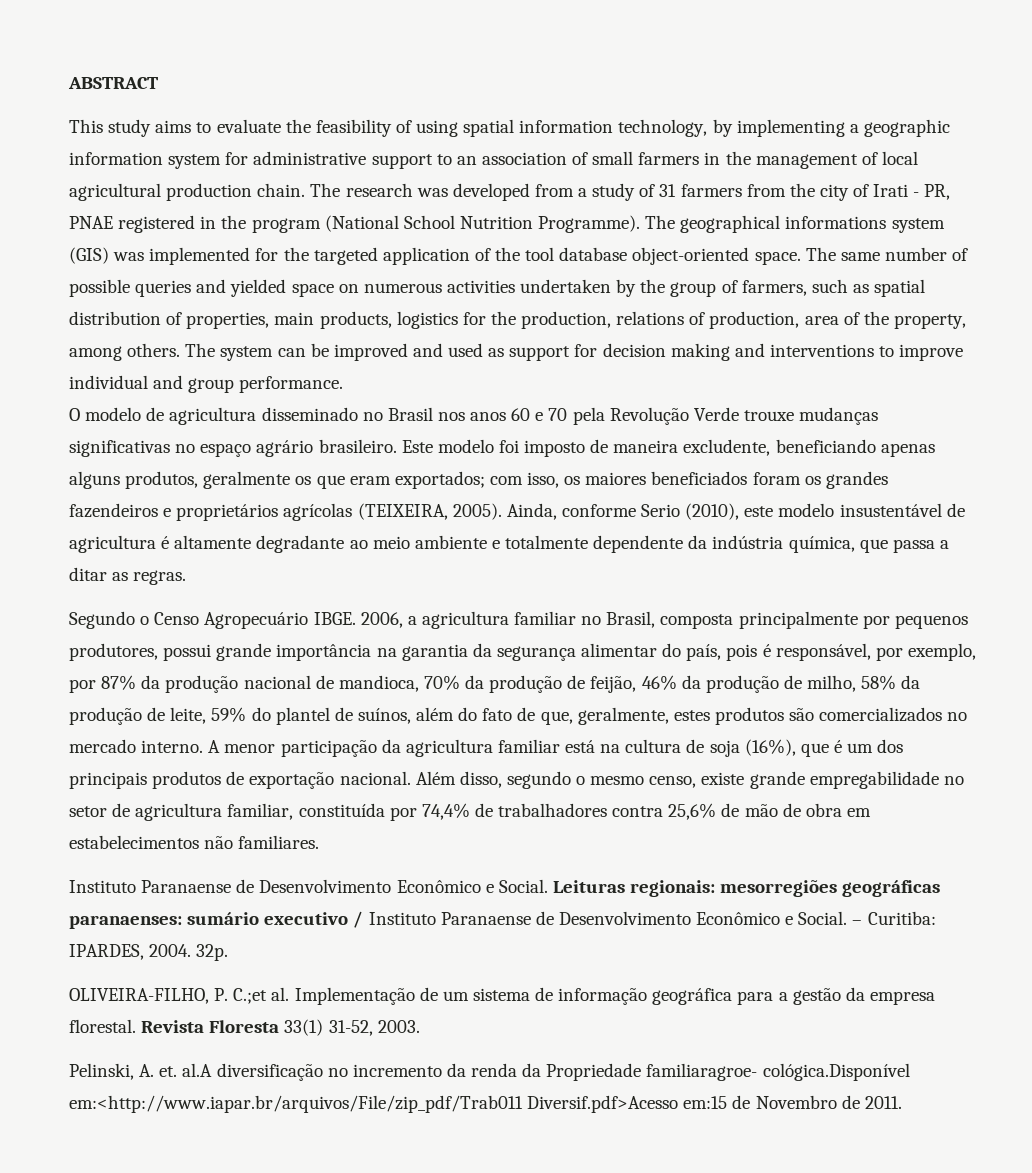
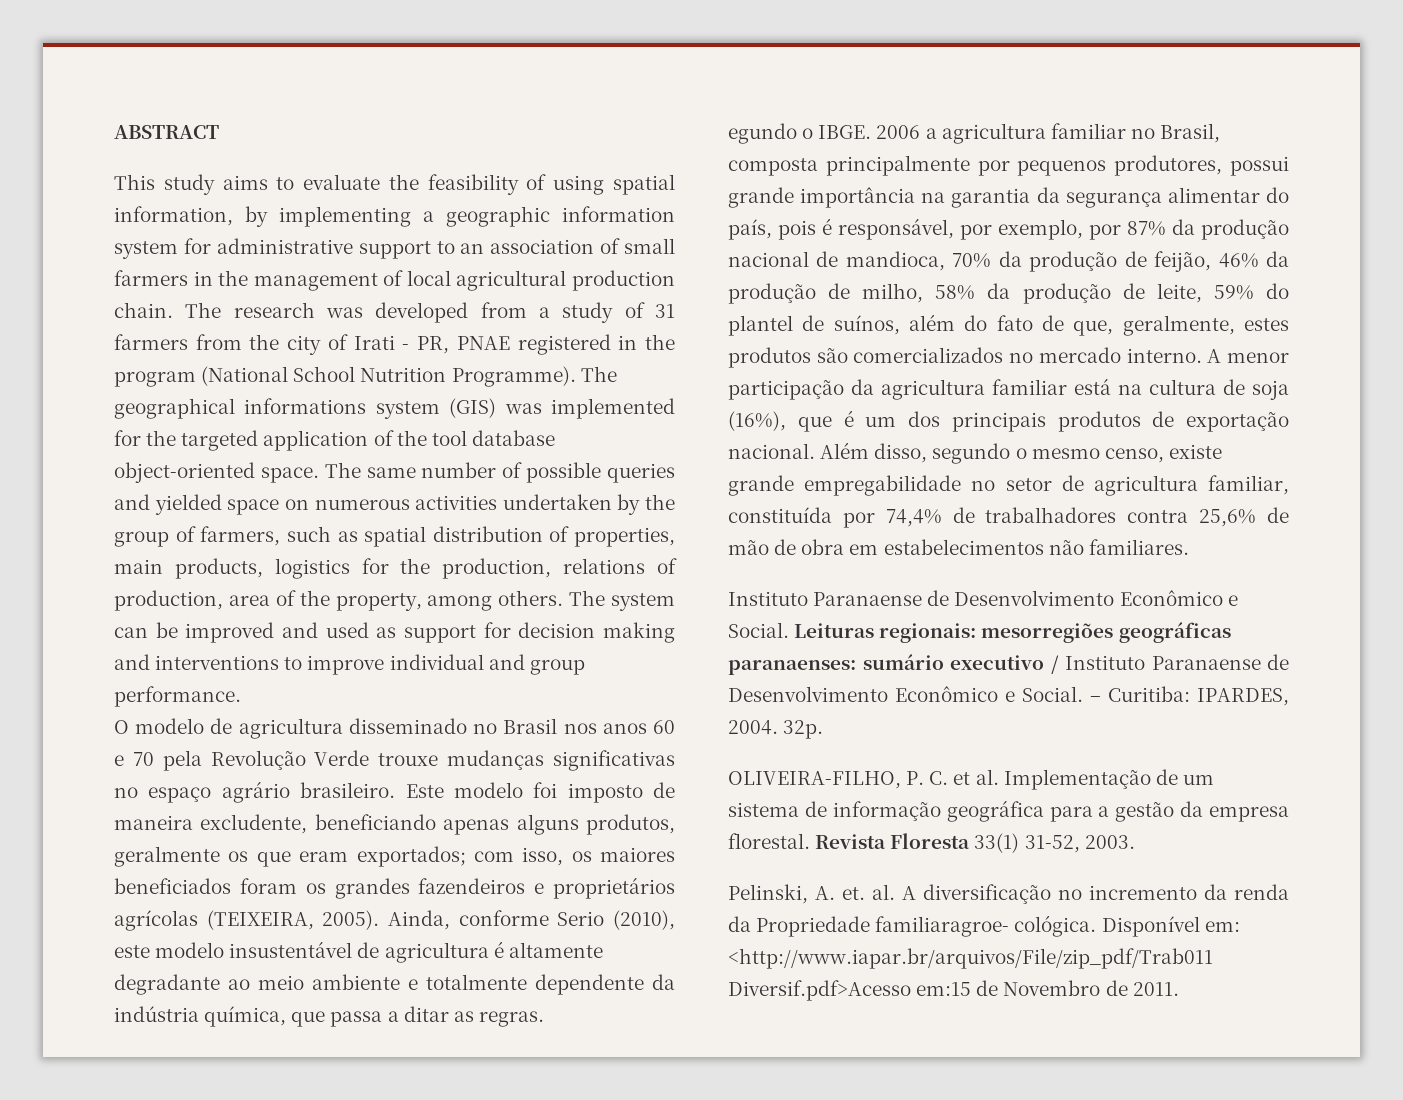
- This study aims to evaluate the feasibility of using spatial information technology, by implementing a geographic information system for administrative support to an association of small farmers in the management of local agricultural production chain.
+ This study aims to evaluate the feasibility of using spatial information, by implementing a geographic information system for administrative support to an association of small farmers in the management of local agricultural production chain.
- Segundo o Censo Agropecuário IBGE. 2006, a agricultura familiar no Brasil, composta principalmente por pequenos produtores, possui grande importância na garantia da segurança alimentar do país, pois é responsável, por exemplo, por 87% da produção nacional de mandioca, 70% da produção de feijão, 46% da produção de milho, 58% da produção de leite, 59% do plantel de suínos, além do fato de que, geralmente, estes produtos são comercializados no mercado interno.
+ egundo o IBGE. 2006 a agricultura familiar no Brasil, composta principalmente por pequenos produtores, possui grande importância na garantia da segurança alimentar do país, pois é responsável, por exemplo, por 87% da produção nacional de mandioca, 70% da produção de feijão, 46% da produção de milho, 58% da produção de leite, 59% do plantel de suínos, além do fato de que, geralmente, estes produtos são comercializados no mercado interno.
- OLIVEIRA-FILHO, P. C.;et al. Implementação de um sistema de informação geográfica para a gestão da empresa florestal.
+ OLIVEIRA-FILHO, P. C. et al. Implementação de um sistema de informação geográfica para a gestão da empresa florestal.
- Pelinski, A. et. al.A diversificação no incremento da renda da Propriedade familiaragroe- cológica.Disponível em:<http://www.iapar.br/arquivos/File/zip_pdf/Trab011 Diversif.pdf>Acesso em:15 de Novembro de 2011.
+ Pelinski, A. et. al. A diversificação no incremento da renda da Propriedade familiaragroe- cológica. Disponível em: <http://www.iapar.br/arquivos/File/zip_pdf/Trab011 Diversif.pdf>Acesso em:15 de Novembro de 2011.

